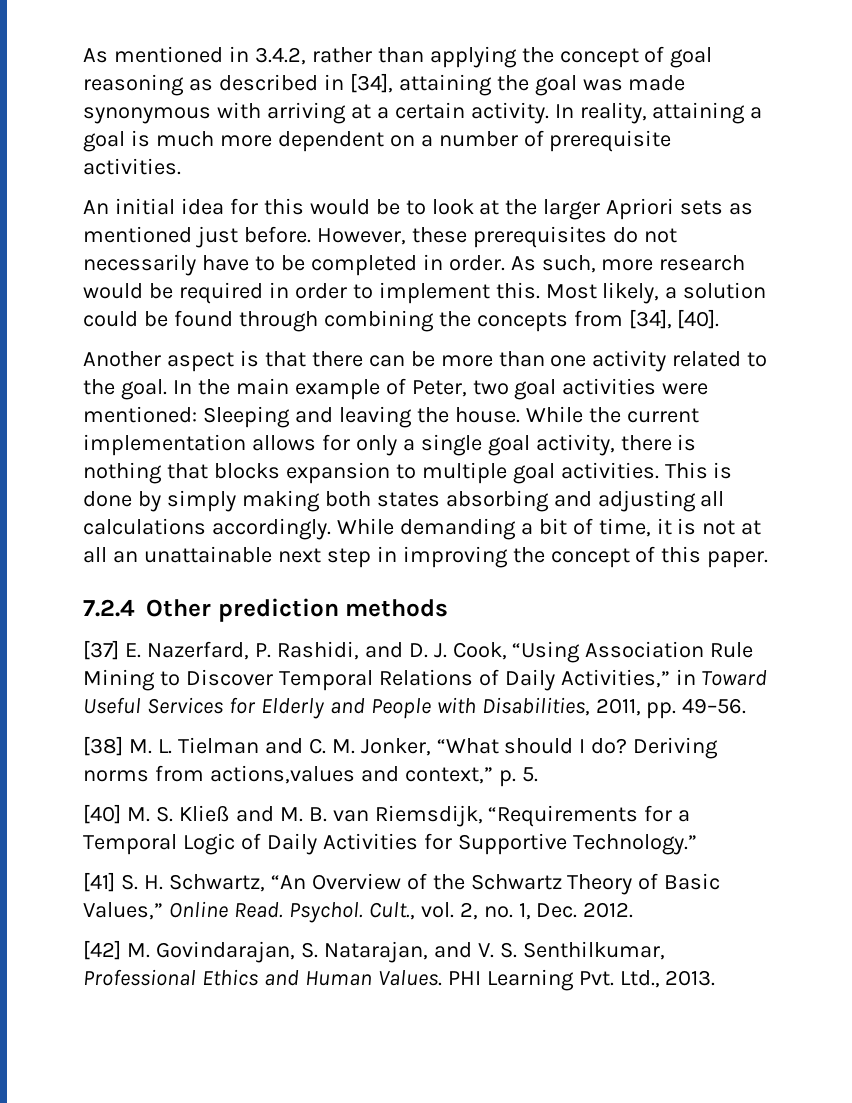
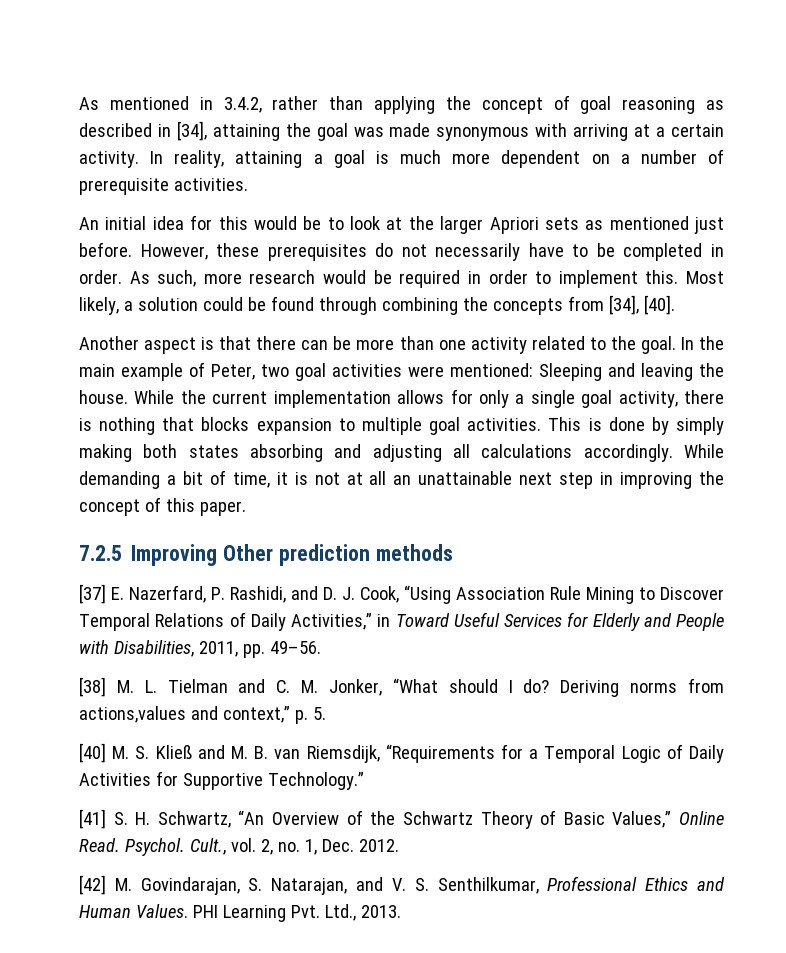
- 7.2.4 Other prediction methods
+ 7.2.5 Improving Other prediction methods

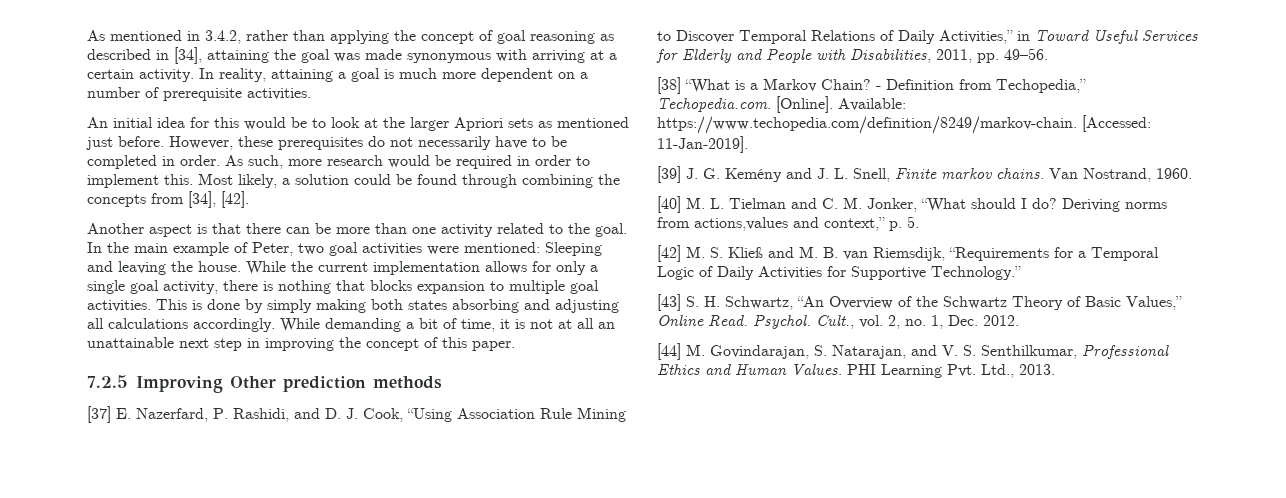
- Most likely, a solution could be found through combining the concepts from [34], [40].
+ Most likely, a solution could be found through combining the concepts from [34], [42].
- [38] M. L. Tielman and C. M. Jonker, “What should I do?
+ [38] “What is a Markov Chain? - Definition from Techopedia,” Techopedia.com. [Online]. Available: https://www.techopedia.com/definition/8249/markov-chain. [Accessed: 11-Jan-2019].
+ [39] J. G. Kemény and J. L. Snell, Finite markov chains. Van Nostrand, 1960.
+ [40] M. L. Tielman and C. M. Jonker, “What should I do?
- [40] M. S. Kließ and M. B. van Riemsdijk, “Requirements for a Temporal Logic of Daily Activities for Supportive Technology.”
+ [42] M. S. Kließ and M. B. van Riemsdijk, “Requirements for a Temporal Logic of Daily Activities for Supportive Technology.”
- [41] S. H. Schwartz, “An Overview of the Schwartz Theory of Basic Values,” Online Read.
+ [43] S. H. Schwartz, “An Overview of the Schwartz Theory of Basic Values,” Online Read.
- [42] M. Govindarajan, S. Natarajan, and V. S. Senthilkumar, Professional Ethics and Human Values.
+ [44] M. Govindarajan, S. Natarajan, and V. S. Senthilkumar, Professional Ethics and Human Values.

